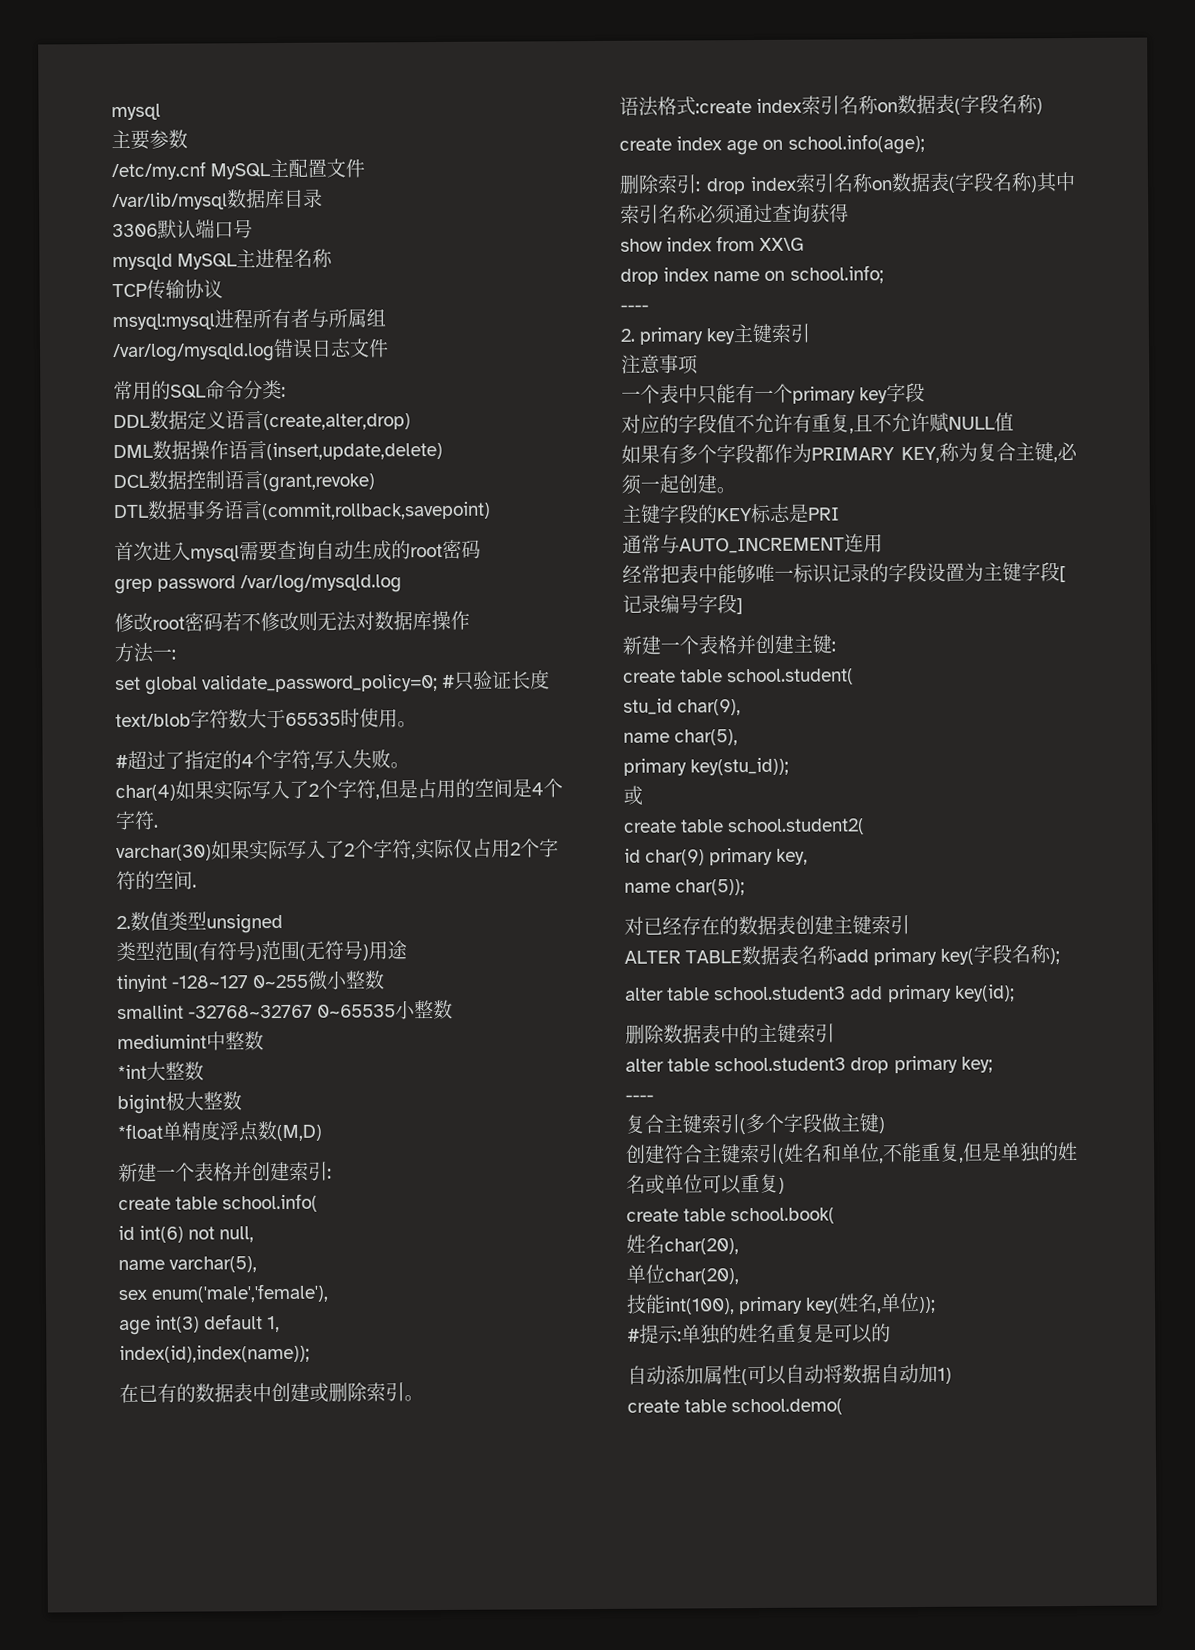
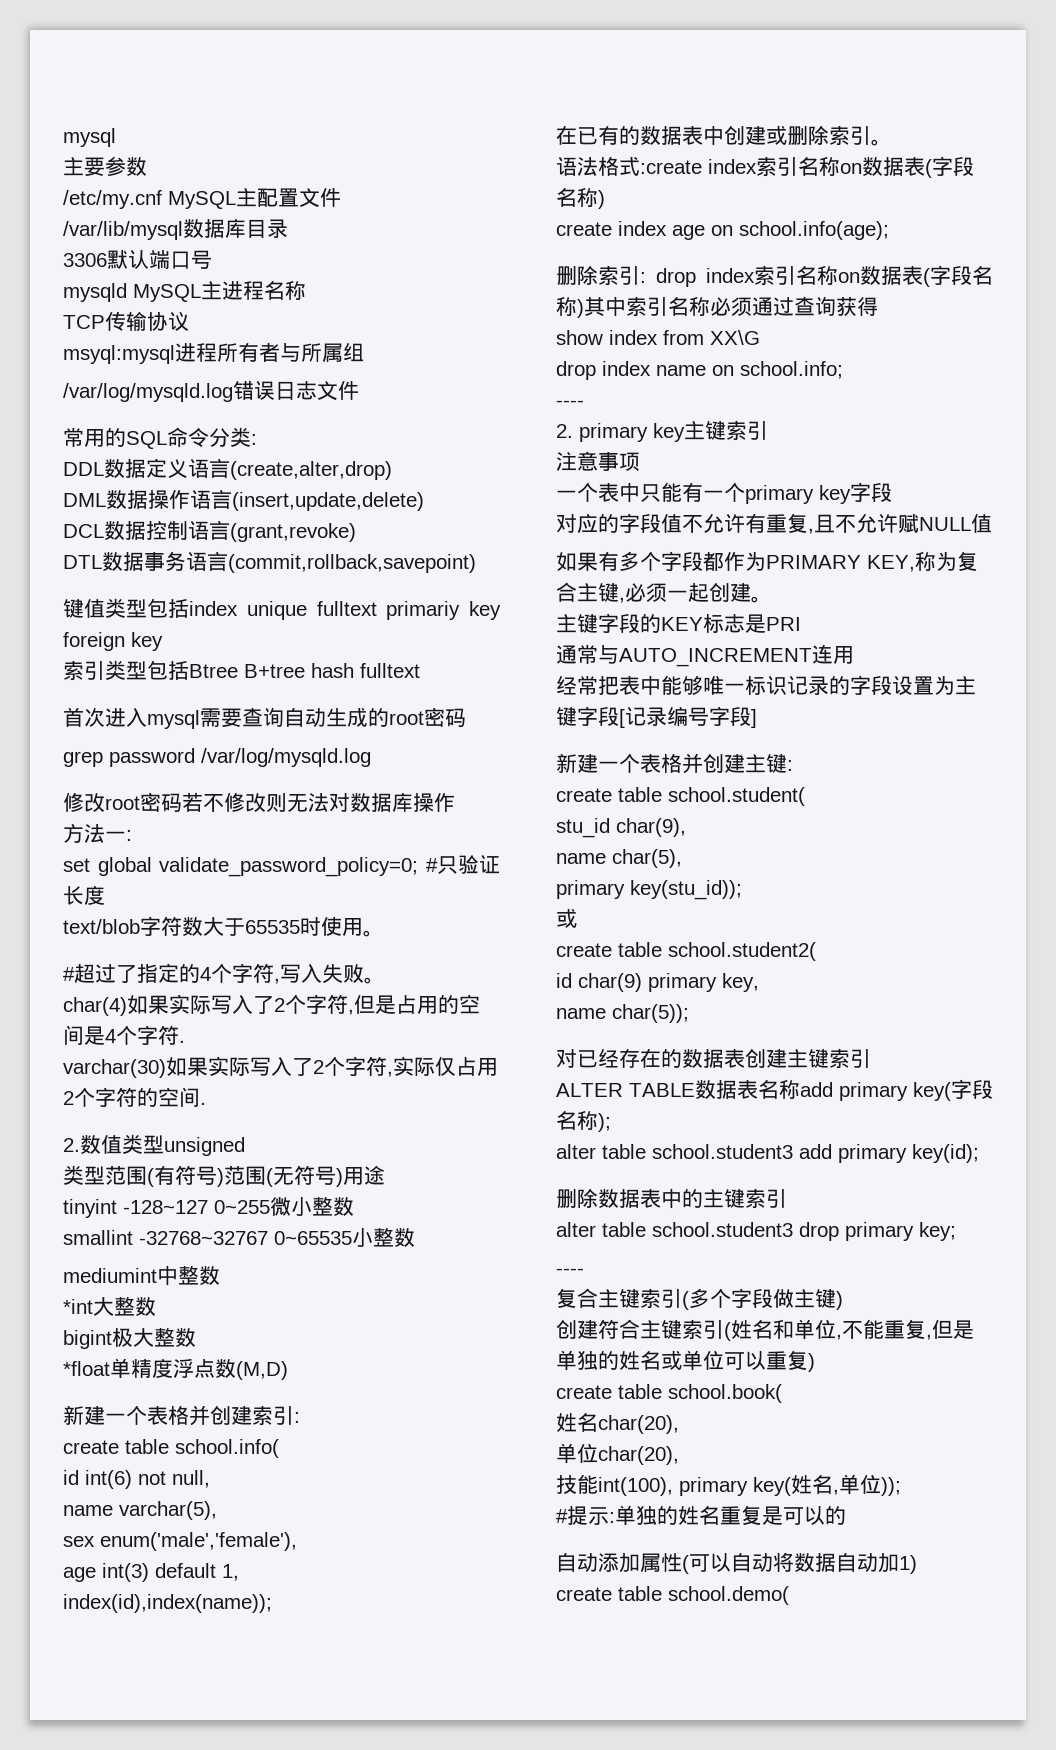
+ 键值类型包括index unique fulltext primariy key foreign key
+ 索引类型包括Btree B+tree hash fulltext

